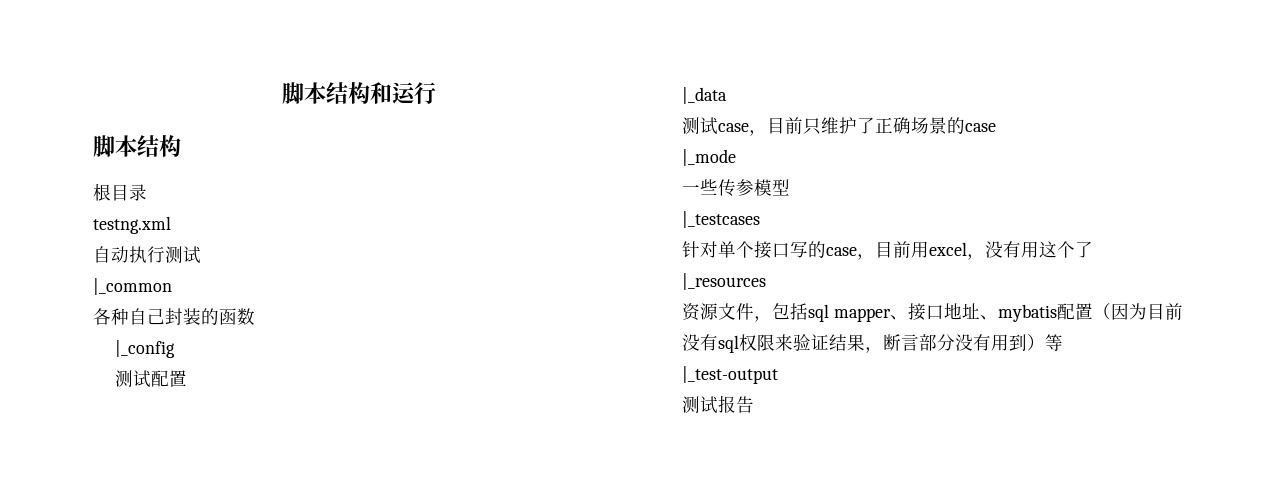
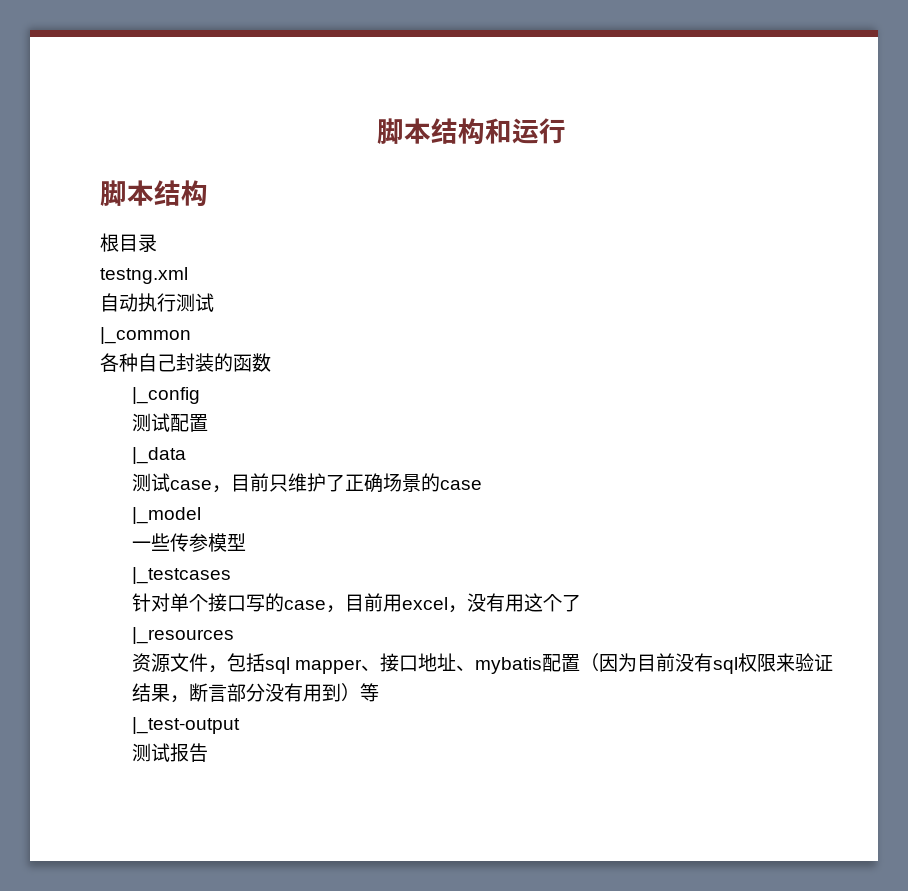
- |_mode
+ |_model

